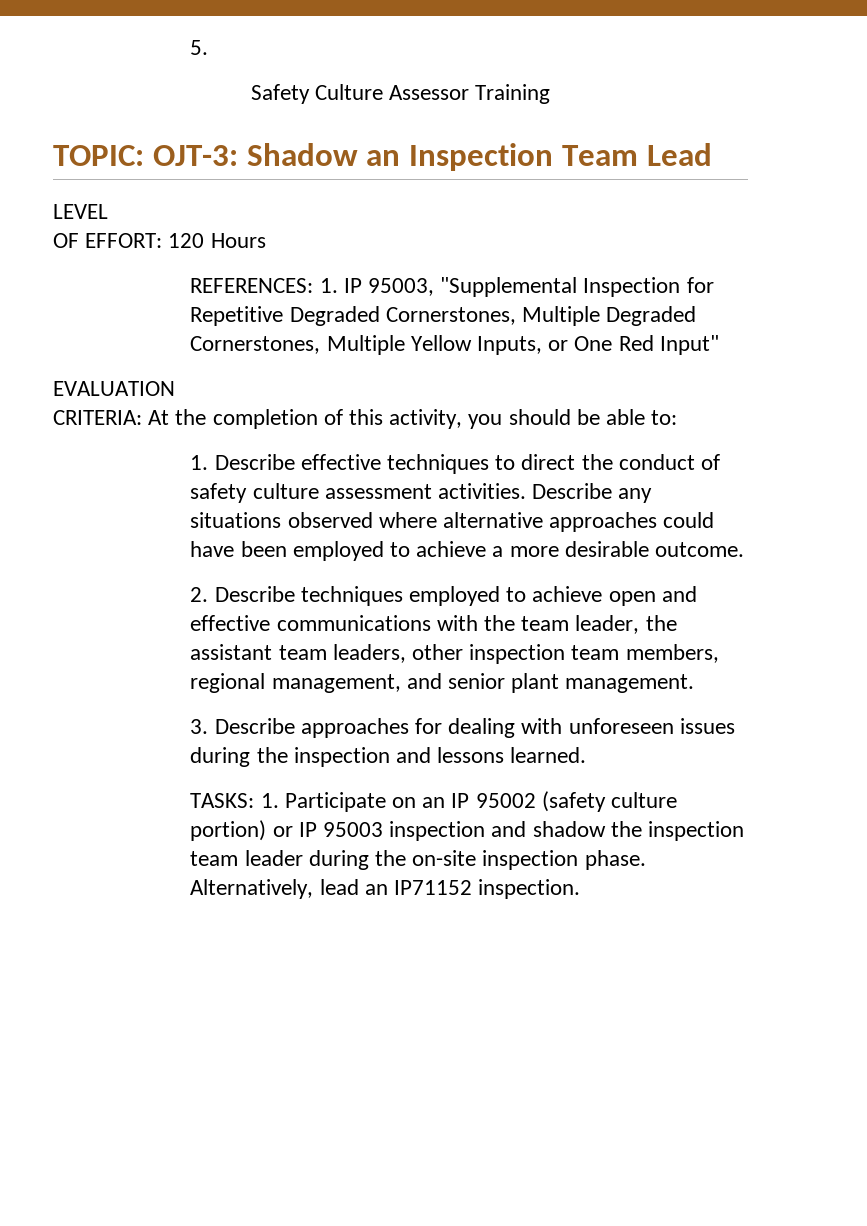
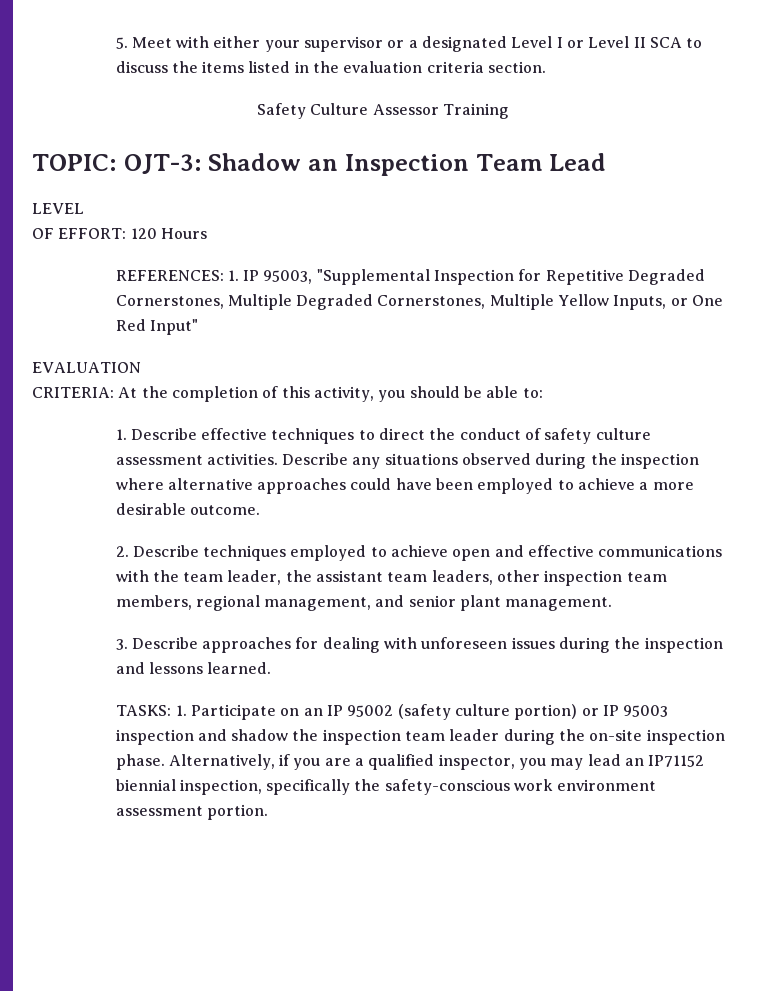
- 5.
+ 5. Meet with either your supervisor or a designated Level I or Level II SCA to discuss the items listed in the evaluation criteria section.
- Describe any situations observed where alternative approaches could have been employed to achieve a more desirable outcome.
+ Describe any situations observed during the inspection where alternative approaches could have been employed to achieve a more desirable outcome.
- Alternatively, lead an IP71152 inspection.
+ Alternatively, if you are a qualified inspector, you may lead an IP71152 biennial inspection, specifically the safety-conscious work environment assessment portion.

